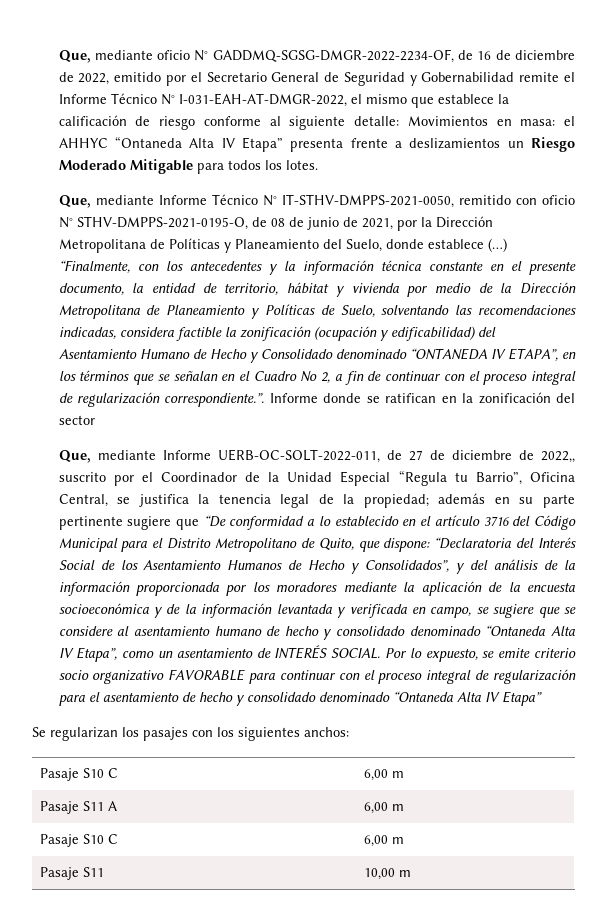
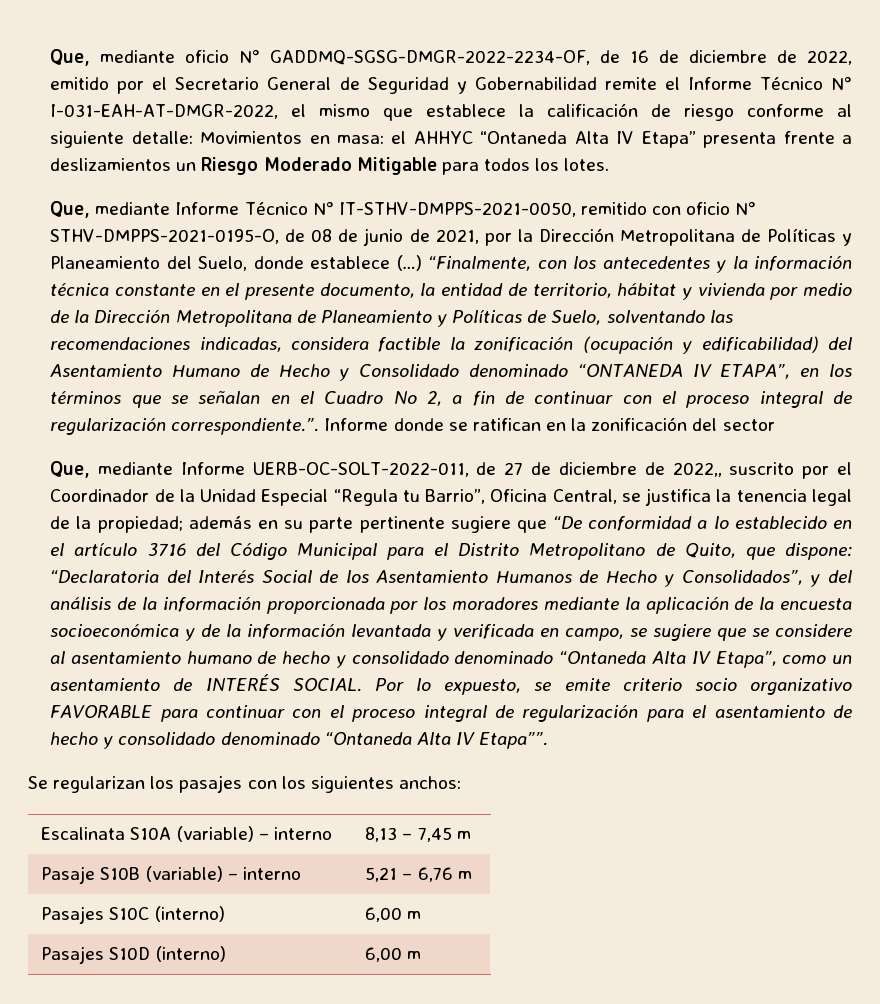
- Por lo expuesto, se emite criterio socio organizativo FAVORABLE para continuar con el proceso integral de regularización para el asentamiento de hecho y consolidado denominado “Ontaneda Alta IV Etapa”
+ Por lo expuesto, se emite criterio socio organizativo FAVORABLE para continuar con el proceso integral de regularización para el asentamiento de hecho y consolidado denominado “Ontaneda Alta IV Etapa””.
  Se regularizan los pasajes con los siguientes anchos:
- Pasaje S10 C | 6,00 m
- Pasaje S11 A | 6,00 m
- Pasaje S10 C | 6,00 m
- Pasaje S11 | 10,00 m
+ Escalinata S10A (variable) – interno | 8,13 – 7,45 m
+ Pasaje S10B (variable) – interno | 5,21 – 6,76 m
+ Pasajes S10C (interno) | 6,00 m
+ Pasajes S10D (interno) | 6,00 m

